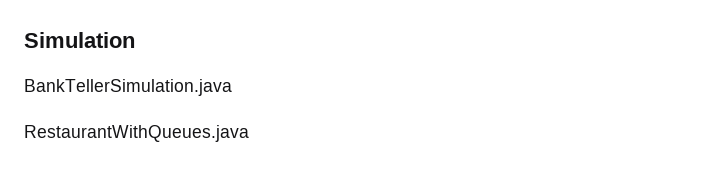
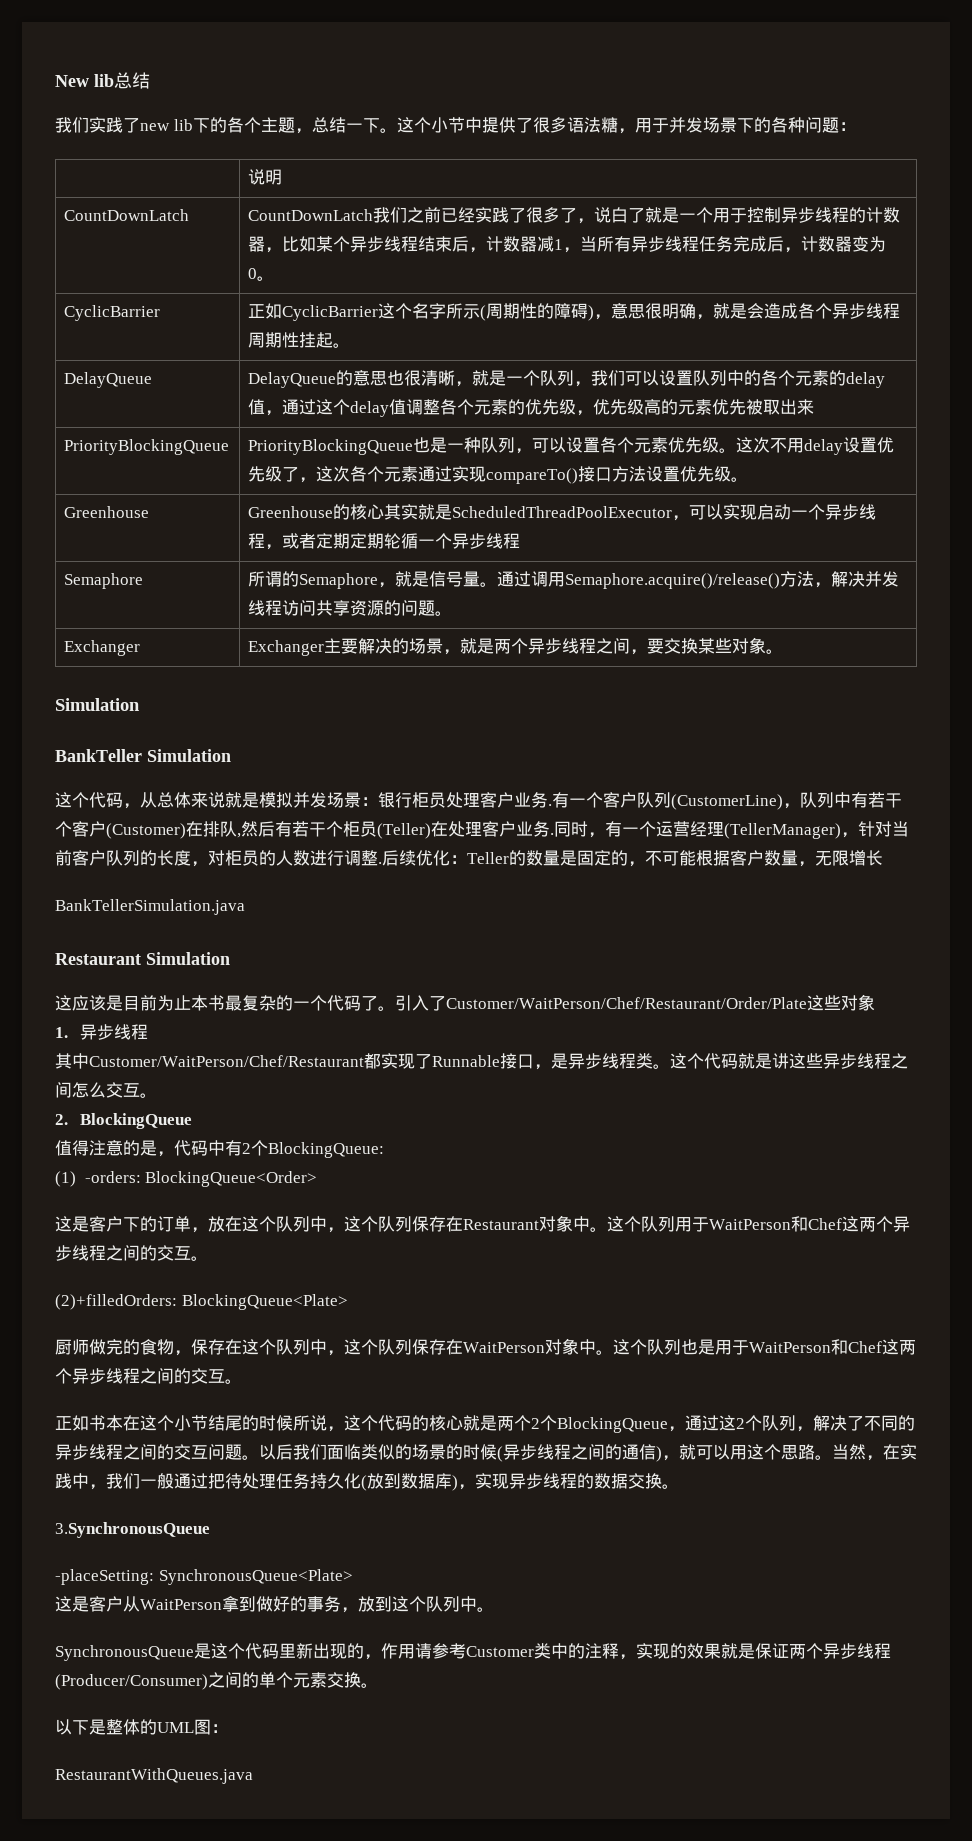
+ New lib总结
+ 我们实践了new lib下的各个主题，总结一下。这个小节中提供了很多语法糖，用于并发场景下的各种问题：
+ | 说明
+ CountDownLatch | CountDownLatch我们之前已经实践了很多了，说白了就是一个用于控制异步线程的计数器，比如某个异步线程结束后，计数器减1，当所有异步线程任务完成后，计数器变为0。
+ CyclicBarrier | 正如CyclicBarrier这个名字所示(周期性的障碍)，意思很明确，就是会造成各个异步线程周期性挂起。
+ DelayQueue | DelayQueue的意思也很清晰，就是一个队列，我们可以设置队列中的各个元素的delay值，通过这个delay值调整各个元素的优先级，优先级高的元素优先被取出来
+ PriorityBlockingQueue | PriorityBlockingQueue也是一种队列，可以设置各个元素优先级。这次不用delay设置优先级了，这次各个元素通过实现compareTo()接口方法设置优先级。
+ Greenhouse | Greenhouse的核心其实就是ScheduledThreadPoolExecutor，可以实现启动一个异步线程，或者定期定期轮循一个异步线程
+ Semaphore | 所谓的Semaphore，就是信号量。通过调用Semaphore.acquire()/release()方法，解决并发线程访问共享资源的问题。
+ Exchanger | Exchanger主要解决的场景，就是两个异步线程之间，要交换某些对象。
  Simulation
+ BankTeller Simulation
+ 这个代码，从总体来说就是模拟并发场景：银行柜员处理客户业务.有一个客户队列(CustomerLine)，队列中有若干个客户(Customer)在排队,然后有若干个柜员(Teller)在处理客户业务.同时，有一个运营经理(TellerManager)，针对当前客户队列的长度，对柜员的人数进行调整.后续优化：Teller的数量是固定的，不可能根据客户数量，无限增长
  BankTellerSimulation.java
+ Restaurant Simulation
+ 这应该是目前为止本书最复杂的一个代码了。引入了Customer/WaitPerson/Chef/Restaurant/Order/Plate这些对象
+ 1.异步线程
+ 其中Customer/WaitPerson/Chef/Restaurant都实现了Runnable接口，是异步线程类。这个代码就是讲这些异步线程之间怎么交互。
+ 2. BlockingQueue
+ 值得注意的是，代码中有2个BlockingQueue:
+ (1) -orders: BlockingQueue<Order>
+ 这是客户下的订单，放在这个队列中，这个队列保存在Restaurant对象中。这个队列用于WaitPerson和Chef这两个异步线程之间的交互。
+ (2)+filledOrders: BlockingQueue<Plate>
+ 厨师做完的食物，保存在这个队列中，这个队列保存在WaitPerson对象中。这个队列也是用于WaitPerson和Chef这两个异步线程之间的交互。
+ 正如书本在这个小节结尾的时候所说，这个代码的核心就是两个2个BlockingQueue，通过这2个队列，解决了不同的异步线程之间的交互问题。以后我们面临类似的场景的时候(异步线程之间的通信)，就可以用这个思路。当然，在实践中，我们一般通过把待处理任务持久化(放到数据库)，实现异步线程的数据交换。
+ 3.SynchronousQueue
+ -placeSetting: SynchronousQueue<Plate>
+ 这是客户从WaitPerson拿到做好的事务，放到这个队列中。
+ SynchronousQueue是这个代码里新出现的，作用请参考Customer类中的注释，实现的效果就是保证两个异步线程(Producer/Consumer)之间的单个元素交换。
+ 以下是整体的UML图：

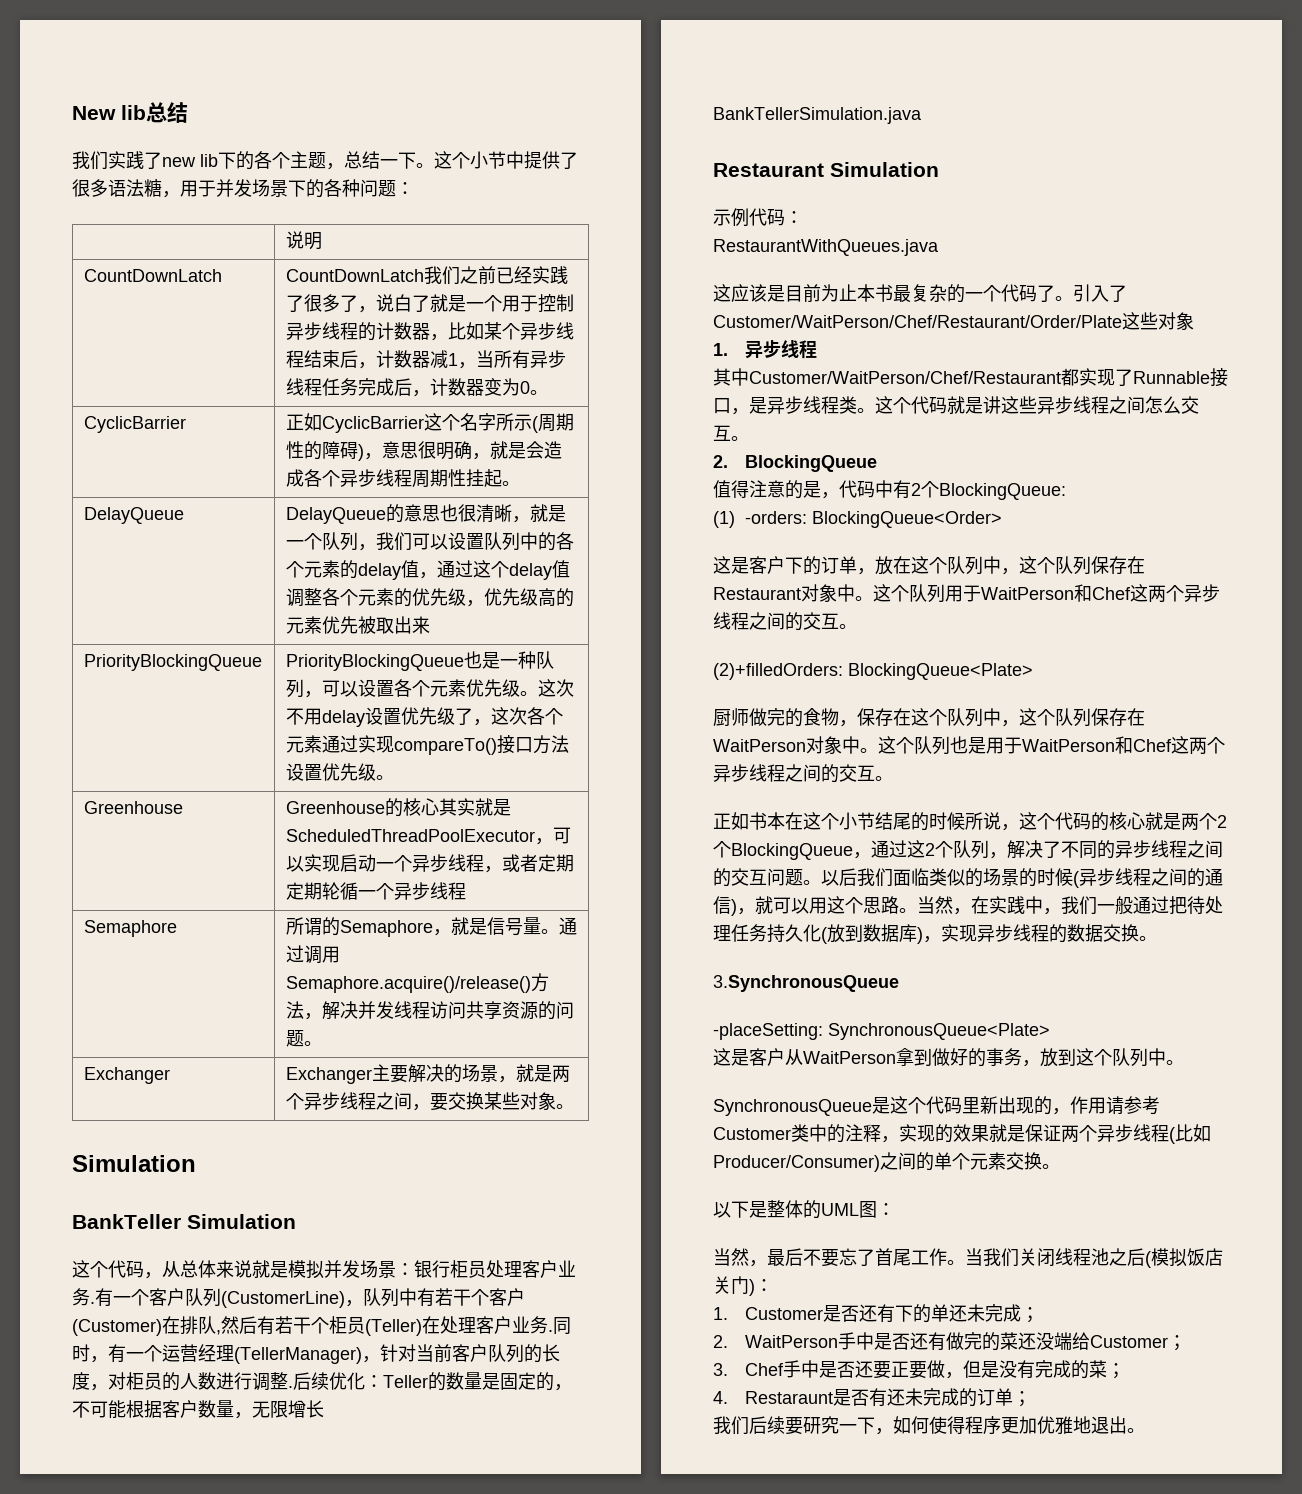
+ 示例代码：
+ RestaurantWithQueues.java
- SynchronousQueue是这个代码里新出现的，作用请参考Customer类中的注释，实现的效果就是保证两个异步线程(Producer/Consumer)之间的单个元素交换。
+ SynchronousQueue是这个代码里新出现的，作用请参考Customer类中的注释，实现的效果就是保证两个异步线程(比如Producer/Consumer)之间的单个元素交换。
- RestaurantWithQueues.java
+ 当然，最后不要忘了首尾工作。当我们关闭线程池之后(模拟饭店关门)：
+ 1. Customer是否还有下的单还未完成；
+ 2. WaitPerson手中是否还有做完的菜还没端给Customer；
+ 3. Chef手中是否还要正要做，但是没有完成的菜；
+ 4. Restaraunt是否有还未完成的订单；
+ 我们后续要研究一下，如何使得程序更加优雅地退出。

